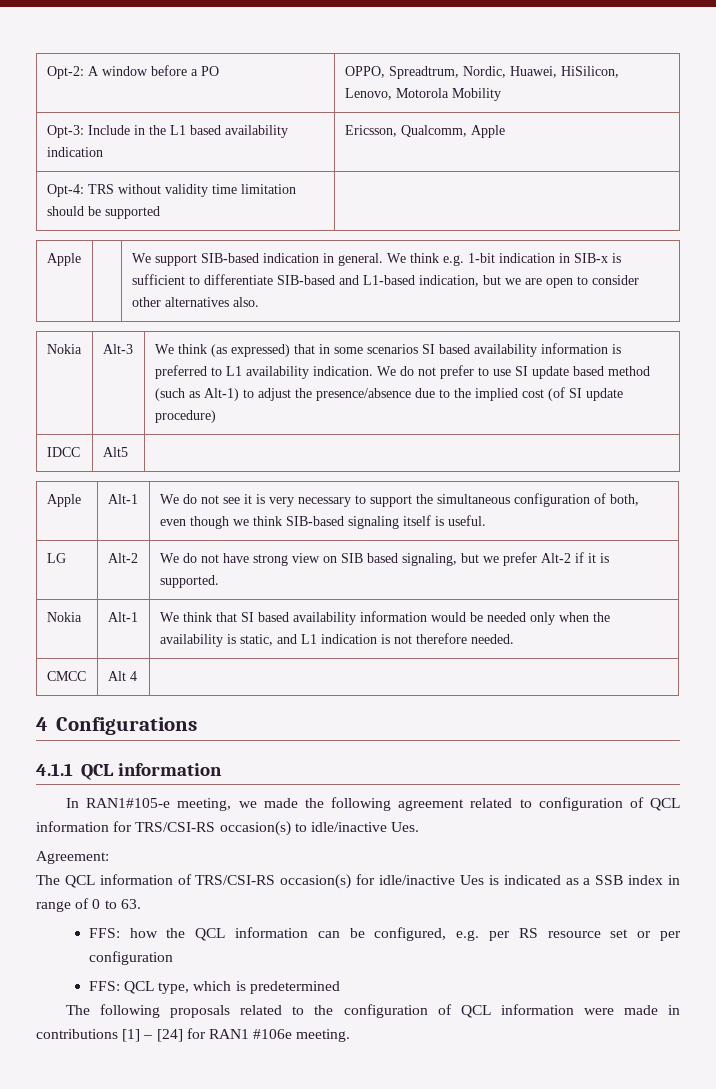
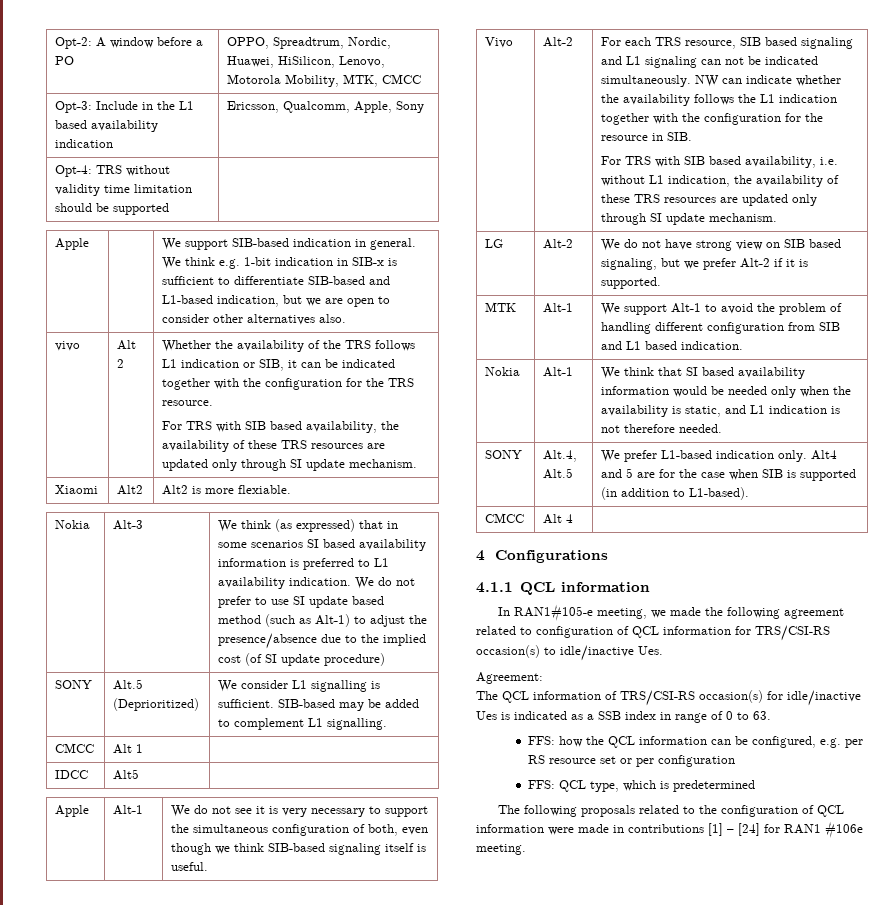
- Opt-2: A window before a PO | OPPO, Spreadtrum, Nordic, Huawei, HiSilicon, Lenovo, Motorola Mobility
+ Opt-2: A window before a PO | OPPO, Spreadtrum, Nordic, Huawei, HiSilicon, Lenovo, Motorola Mobility, MTK, CMCC
- Opt-3: Include in the L1 based availability indication | Ericsson, Qualcomm, Apple
+ Opt-3: Include in the L1 based availability indication | Ericsson, Qualcomm, Apple, Sony
+ vivo | Alt 2 | Whether the availability of the TRS follows L1 indication or SIB, it can be indicated together with the configuration for the TRS resource.
+ For TRS with SIB based availability, the availability of these TRS resources are updated only through SI update mechanism.
+ Xiaomi | Alt2 | Alt2 is more flexiable.
+ SONY | Alt.5 (Deprioritized) | We consider L1 signalling is sufficient. SIB-based may be added to complement L1 signalling.
+ CMCC | Alt 1 |
+ Vivo | Alt-2 | For each TRS resource, SIB based signaling and L1 signaling can not be indicated simultaneously. NW can indicate whether the availability follows the L1 indication together with the configuration for the resource in SIB.
+ For TRS with SIB based availability, i.e. without L1 indication, the availability of these TRS resources are updated only through SI update mechanism.
+ MTK | Alt-1 | We support Alt-1 to avoid the problem of handling different configuration from SIB and L1 based indication.
+ SONY | Alt.4, Alt.5 | We prefer L1-based indication only. Alt4 and 5 are for the case when SIB is supported (in addition to L1-based).

